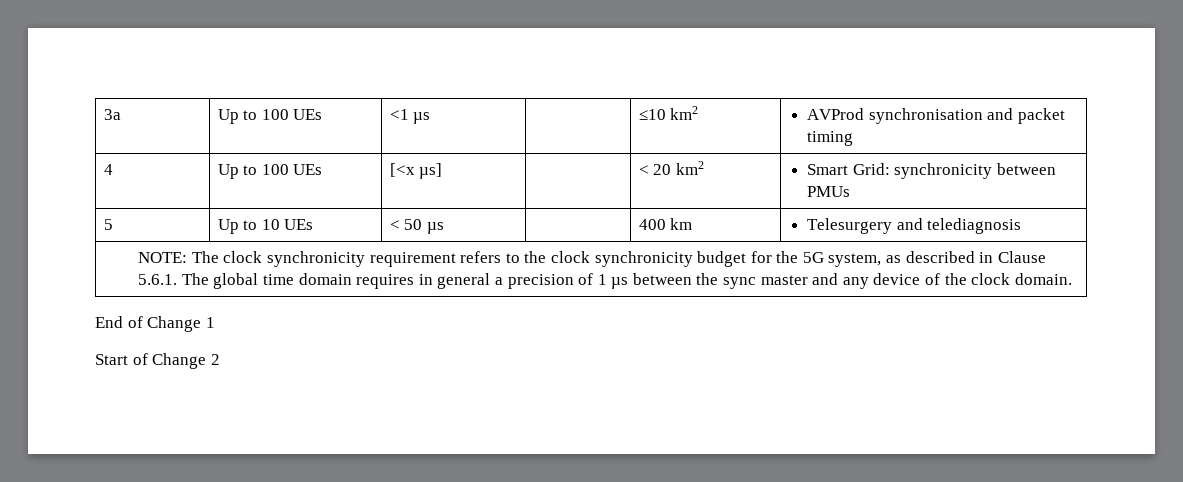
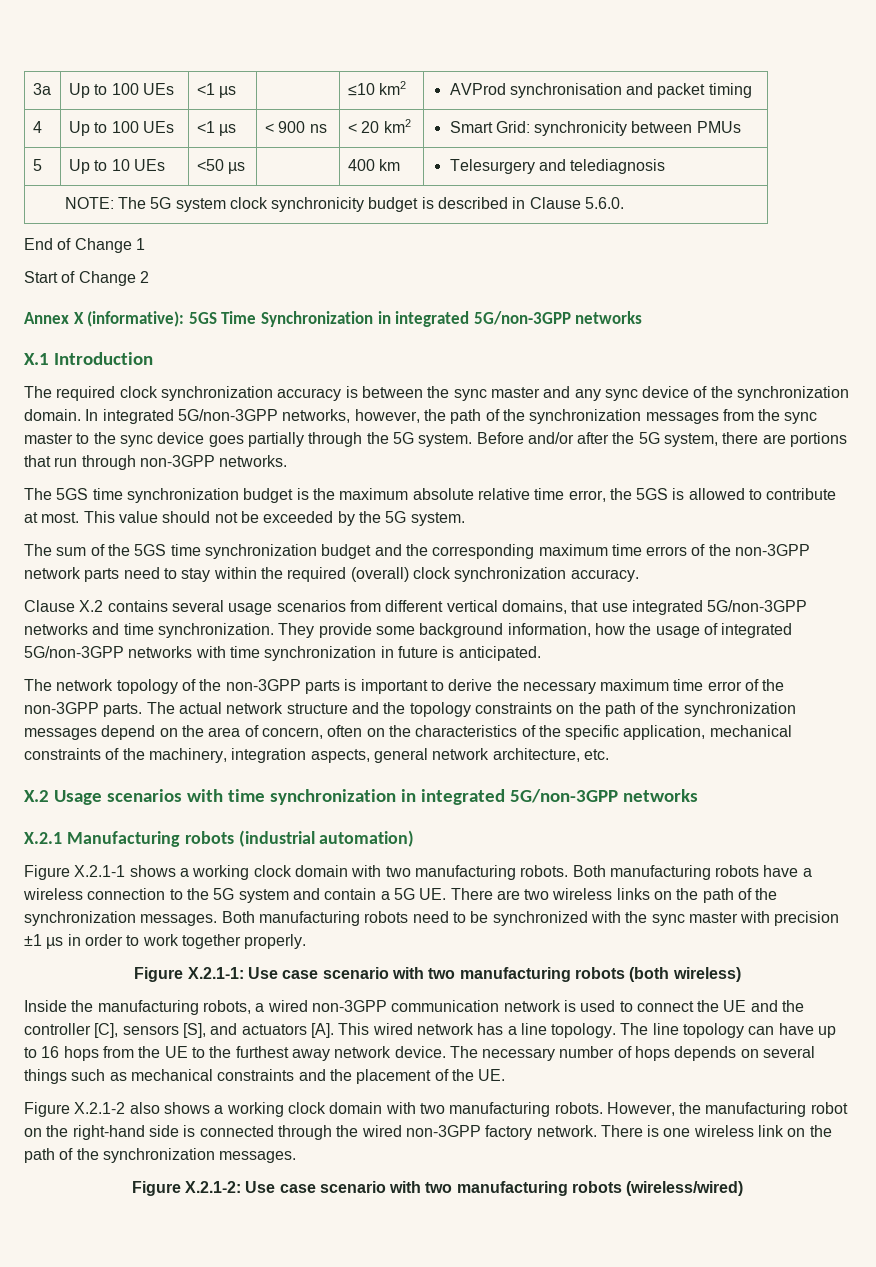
- 4 | Up to 100 UEs | [<x µs] | | < 20 km2 | Smart Grid: synchronicity between PMUs
+ 4 | Up to 100 UEs | <1 µs | < 900 ns | < 20 km2 | Smart Grid: synchronicity between PMUs
- 5 | Up to 10 UEs | < 50 µs | | 400 km | Telesurgery and telediagnosis
+ 5 | Up to 10 UEs | <50 µs | | 400 km | Telesurgery and telediagnosis
- NOTE: The clock synchronicity requirement refers to the clock synchronicity budget for the 5G system, as described in Clause 5.6.1. The global time domain requires in general a precision of 1 µs between the sync master and any device of the clock domain.
+ NOTE: The 5G system clock synchronicity budget is described in Clause 5.6.0.
+ Annex X (informative): 5GS Time Synchronization in integrated 5G/non-3GPP networks
+ X.1 Introduction
+ The required clock synchronization accuracy is between the sync master and any sync device of the synchronization domain. In integrated 5G/non-3GPP networks, however, the path of the synchronization messages from the sync master to the sync device goes partially through the 5G system. Before and/or after the 5G system, there are portions that run through non-3GPP networks.
+ The 5GS time synchronization budget is the maximum absolute relative time error, the 5GS is allowed to contribute at most. This value should not be exceeded by the 5G system.
+ The sum of the 5GS time synchronization budget and the corresponding maximum time errors of the non-3GPP network parts need to stay within the required (overall) clock synchronization accuracy.
+ Clause X.2 contains several usage scenarios from different vertical domains, that use integrated 5G/non-3GPP networks and time synchronization. They provide some background information, how the usage of integrated 5G/non-3GPP networks with time synchronization in future is anticipated.
+ The network topology of the non-3GPP parts is important to derive the necessary maximum time error of the non-3GPP parts. The actual network structure and the topology constraints on the path of the synchronization messages depend on the area of concern, often on the characteristics of the specific application, mechanical constraints of the machinery, integration aspects, general network architecture, etc.
+ X.2 Usage scenarios with time synchronization in integrated 5G/non-3GPP networks
+ X.2.1 Manufacturing robots (industrial automation)
+ Figure X.2.1-1 shows a working clock domain with two manufacturing robots. Both manufacturing robots have a wireless connection to the 5G system and contain a 5G UE. There are two wireless links on the path of the synchronization messages. Both manufacturing robots need to be synchronized with the sync master with precision ±1 µs in order to work together properly.
+ Figure X.2.1-1: Use case scenario with two manufacturing robots (both wireless)
+ Inside the manufacturing robots, a wired non-3GPP communication network is used to connect the UE and the controller [C], sensors [S], and actuators [A]. This wired network has a line topology. The line topology can have up to 16 hops from the UE to the furthest away network device. The necessary number of hops depends on several things such as mechanical constraints and the placement of the UE.
+ Figure X.2.1-2 also shows a working clock domain with two manufacturing robots. However, the manufacturing robot on the right-hand side is connected through the wired non-3GPP factory network. There is one wireless link on the path of the synchronization messages.
+ Figure X.2.1-2: Use case scenario with two manufacturing robots (wireless/wired)

